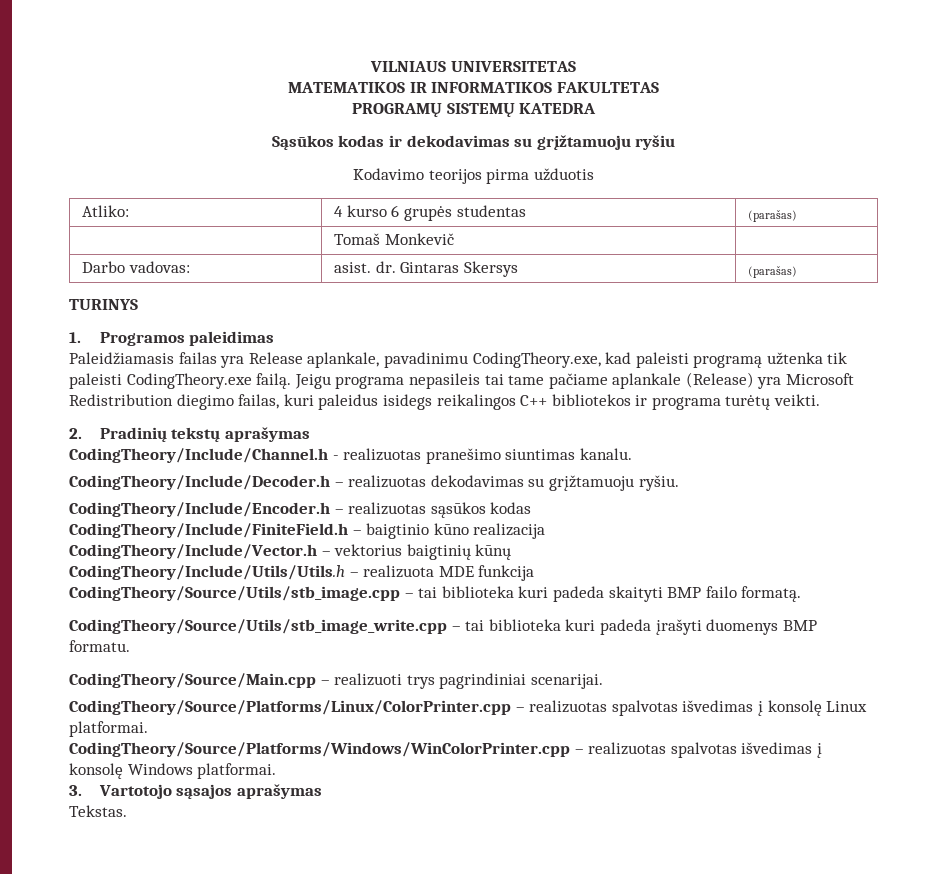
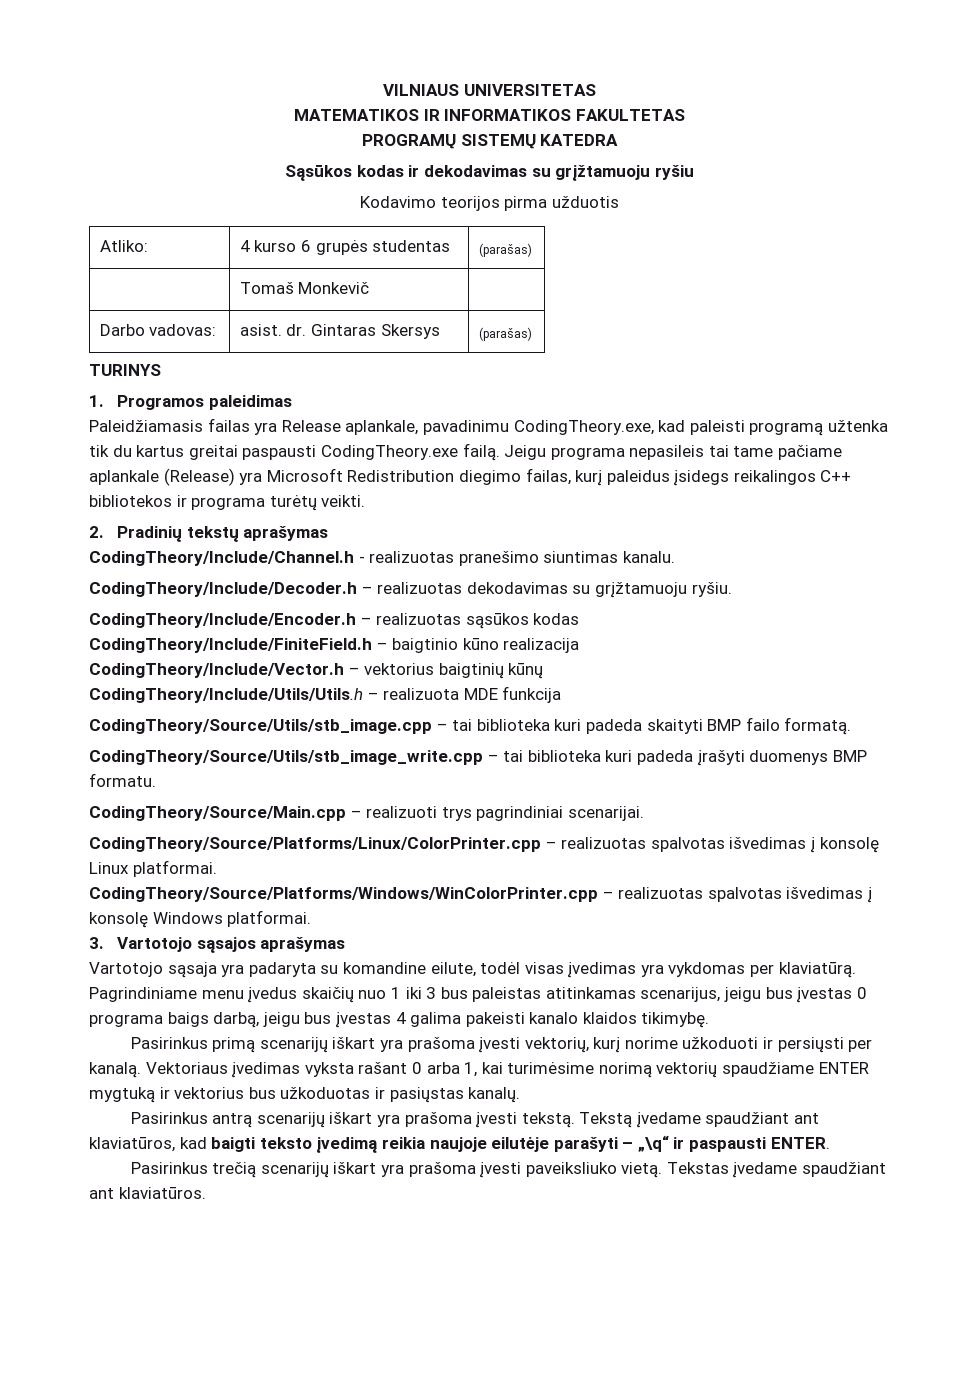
- Paleidžiamasis failas yra Release aplankale, pavadinimu CodingTheory.exe, kad paleisti programą užtenka tik paleisti CodingTheory.exe failą.
+ Paleidžiamasis failas yra Release aplankale, pavadinimu CodingTheory.exe, kad paleisti programą užtenka tik du kartus greitai paspausti CodingTheory.exe failą.
- Jeigu programa nepasileis tai tame pačiame aplankale (Release) yra Microsoft Redistribution diegimo failas, kuri paleidus isidegs reikalingos C++ bibliotekos ir programa turėtų veikti.
+ Jeigu programa nepasileis tai tame pačiame aplankale (Release) yra Microsoft Redistribution diegimo failas, kurį paleidus įsidegs reikalingos C++ bibliotekos ir programa turėtų veikti.
- Tekstas.
+ Vartotojo sąsaja yra padaryta su komandine eilute, todėl visas įvedimas yra vykdomas per klaviatūrą. Pagrindiniame menu įvedus skaičių nuo 1 iki 3 bus paleistas atitinkamas scenarijus, jeigu bus įvestas 0 programa baigs darbą, jeigu bus įvestas 4 galima pakeisti kanalo klaidos tikimybę.
+ Pasirinkus primą scenarijų iškart yra prašoma įvesti vektorių, kurį norime užkoduoti ir persiųsti per kanalą. Vektoriaus įvedimas vyksta rašant 0 arba 1, kai turimėsime norimą vektorių spaudžiame ENTER mygtuką ir vektorius bus užkoduotas ir pasiųstas kanalų.
+ Pasirinkus antrą scenarijų iškart yra prašoma įvesti tekstą. Tekstą įvedame spaudžiant ant klaviatūros, kad baigti teksto įvedimą reikia naujoje eilutėje parašyti – „\q“ ir paspausti ENTER.
+ Pasirinkus trečią scenarijų iškart yra prašoma įvesti paveiksliuko vietą. Tekstas įvedame spaudžiant ant klaviatūros.

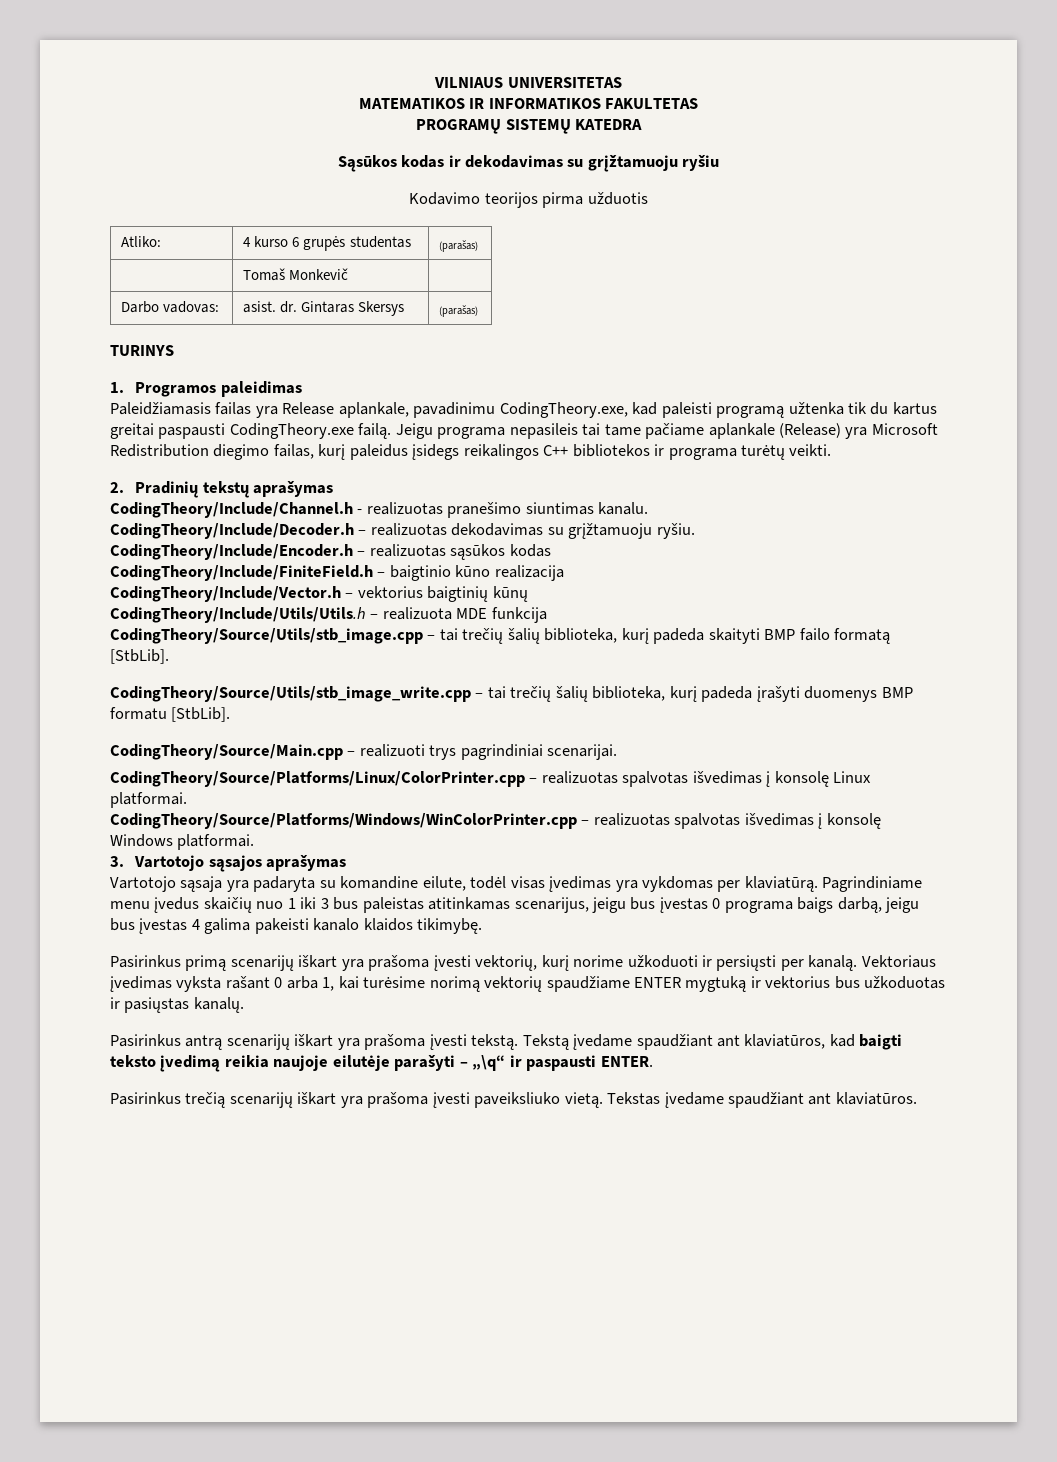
- CodingTheory/Source/Utils/stb_image.cpp – tai biblioteka kuri padeda skaityti BMP failo formatą.
+ CodingTheory/Source/Utils/stb_image.cpp – tai trečių šalių biblioteka, kurį padeda skaityti BMP failo formatą [StbLib].
- CodingTheory/Source/Utils/stb_image_write.cpp – tai biblioteka kuri padeda įrašyti duomenys BMP formatu.
+ CodingTheory/Source/Utils/stb_image_write.cpp – tai trečių šalių biblioteka, kurį padeda įrašyti duomenys BMP formatu [StbLib].
- Vektoriaus įvedimas vyksta rašant 0 arba 1, kai turimėsime norimą vektorių spaudžiame ENTER mygtuką ir vektorius bus užkoduotas ir pasiųstas kanalų.
+ Vektoriaus įvedimas vyksta rašant 0 arba 1, kai turėsime norimą vektorių spaudžiame ENTER mygtuką ir vektorius bus užkoduotas ir pasiųstas kanalų.

